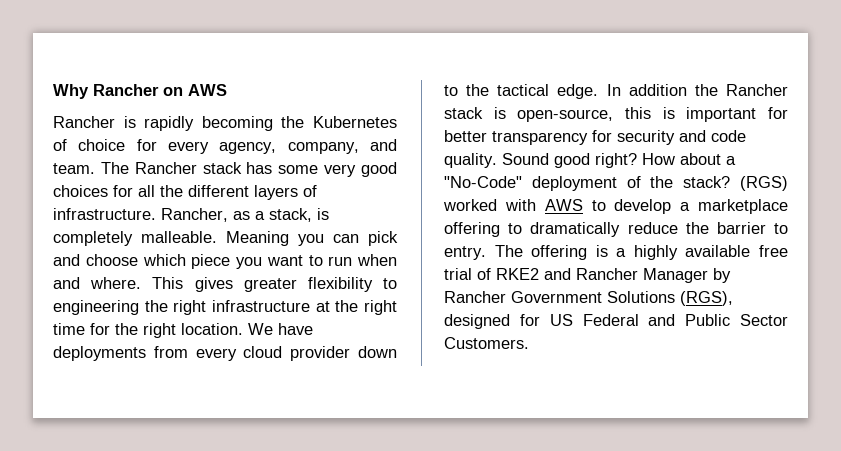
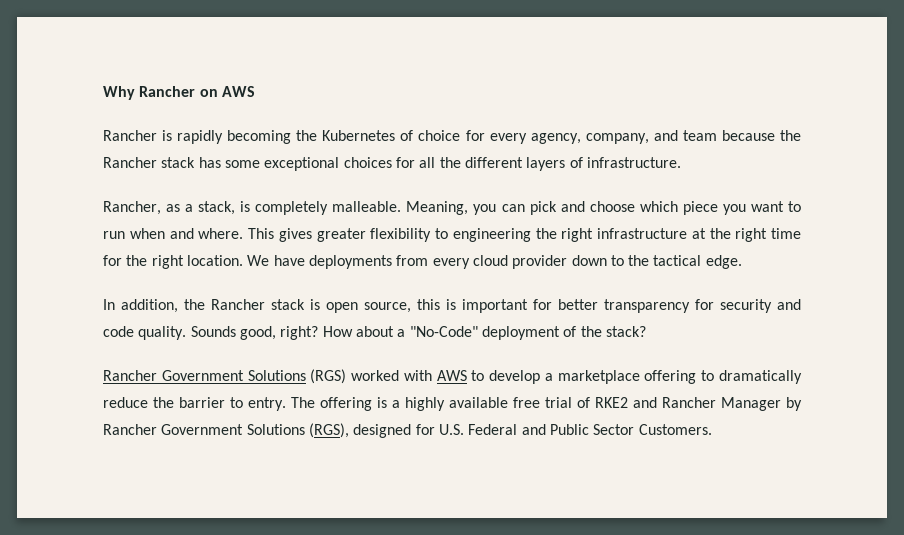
- Rancher is rapidly becoming the Kubernetes of choice for every agency, company, and team. The Rancher stack has some very good choices for all the different layers of infrastructure. Rancher, as a stack, is completely malleable.
+ Rancher is rapidly becoming the Kubernetes of choice for every agency, company, and team because the Rancher stack has some exceptional choices for all the different layers of infrastructure.
+ Rancher, as a stack, is completely malleable.
- Meaning you can pick and choose which piece you want to run when and where.
+ Meaning, you can pick and choose which piece you want to run when and where.
- We have deployments from every cloud provider down to the tactical edge. In addition the Rancher stack is open-source, this is important for better transparency for security and code quality.
+ We have deployments from every cloud provider down to the tactical edge.
+ In addition, the Rancher stack is open source, this is important for better transparency for security and code quality.
- Sound good right?
+ Sounds good, right?
- How about a "No-Code" deployment of the stack? (RGS) worked with AWS to develop a marketplace offering to dramatically reduce the barrier to entry.
+ How about a "No-Code" deployment of the stack?
+ Rancher Government Solutions (RGS) worked with AWS to develop a marketplace offering to dramatically reduce the barrier to entry.
- The offering is a highly available free trial of RKE2 and Rancher Manager by Rancher Government Solutions (RGS), designed for US Federal and Public Sector Customers.
+ The offering is a highly available free trial of RKE2 and Rancher Manager by Rancher Government Solutions (RGS), designed for U.S. Federal and Public Sector Customers.

